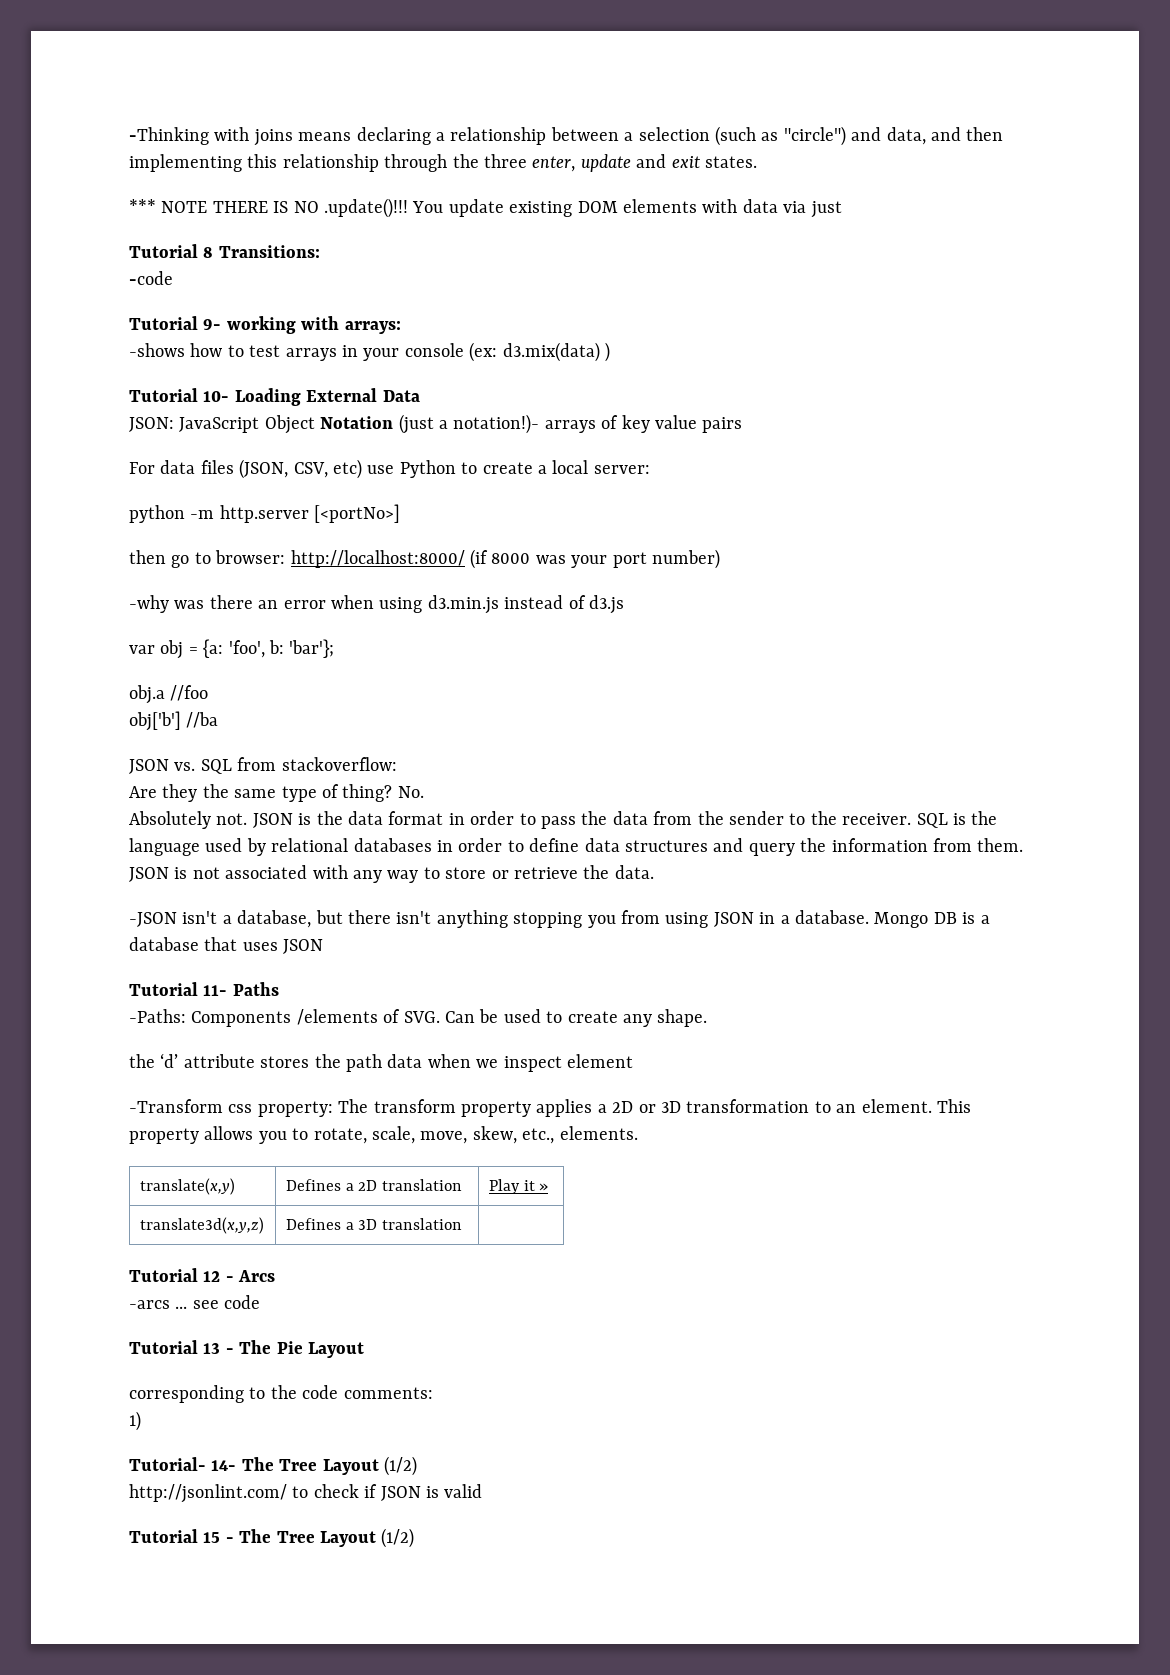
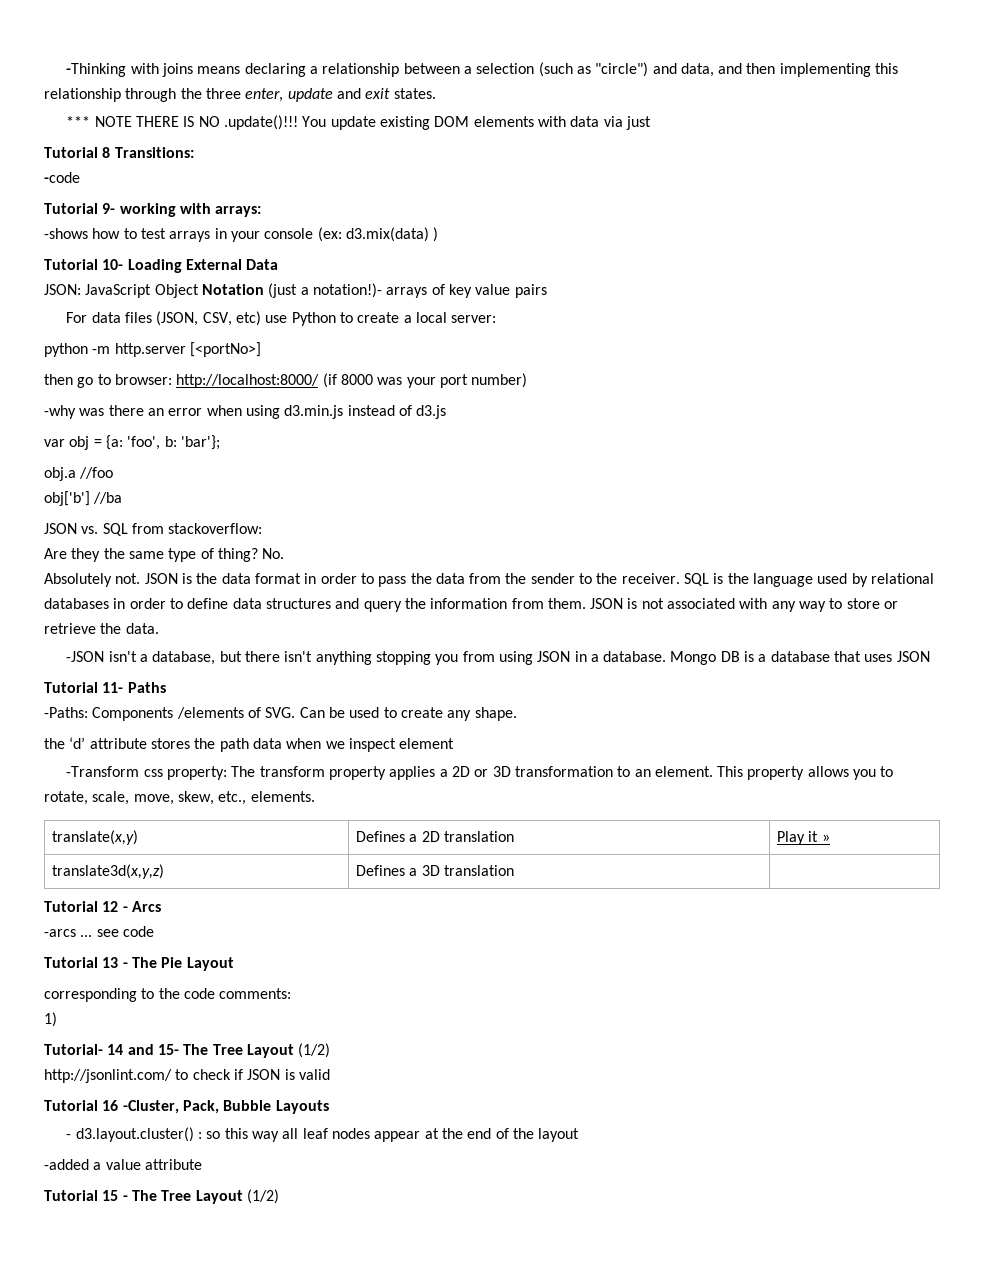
- Tutorial- 14- The Tree Layout (1/2)
+ Tutorial- 14 and 15- The Tree Layout (1/2)
+ Tutorial 16 -Cluster, Pack, Bubble Layouts
+ - d3.layout.cluster() : so this way all leaf nodes appear at the end of the layout
+ -added a value attribute

